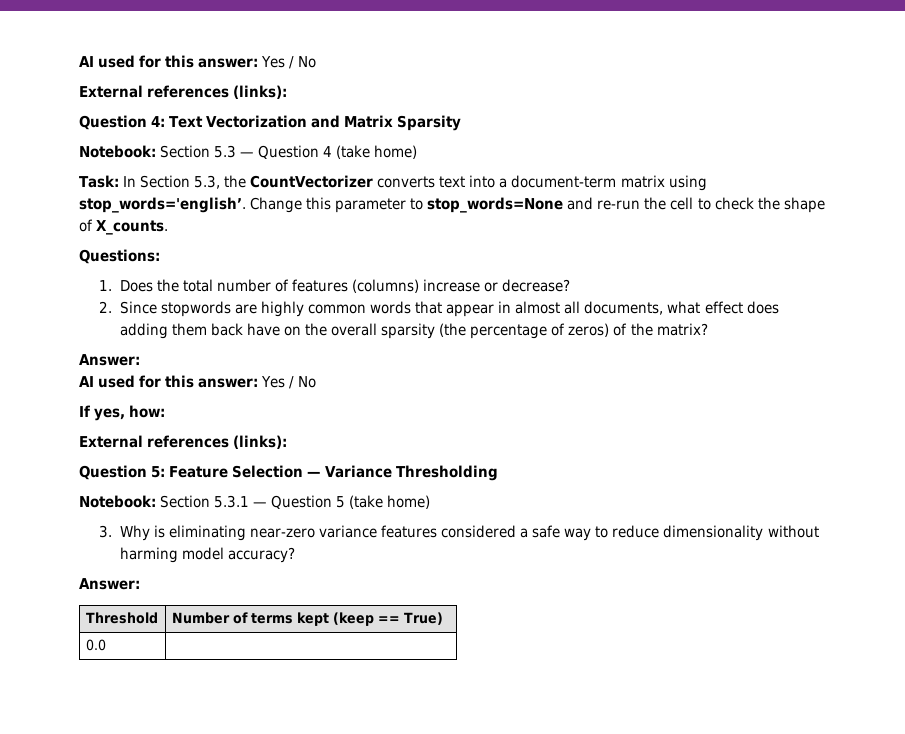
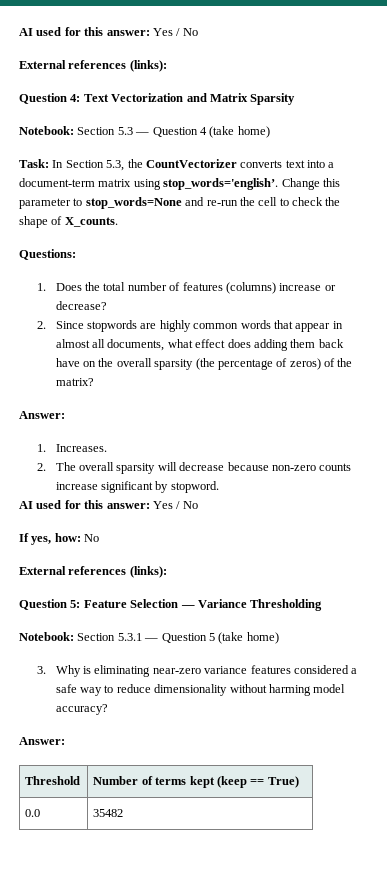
+ 1. Increases.
+ 2. The overall sparsity will decrease because non-zero counts increase significant by stopword.
- If yes, how:
+ If yes, how: No
- 0.0 |
+ 0.0 | 35482

